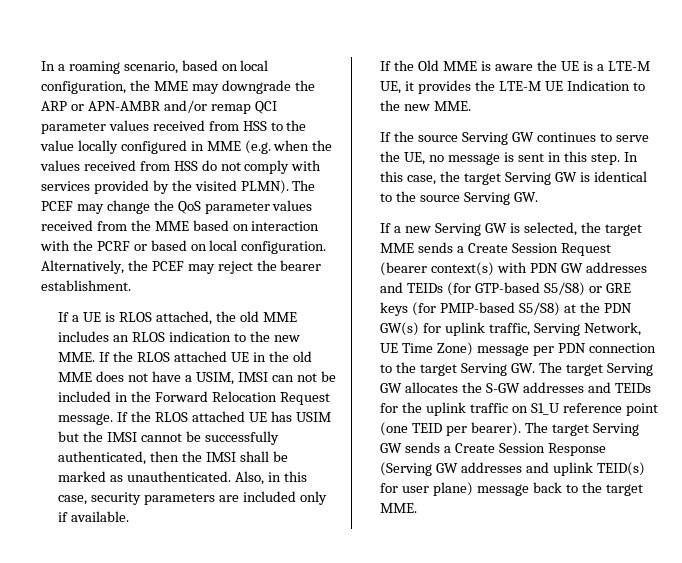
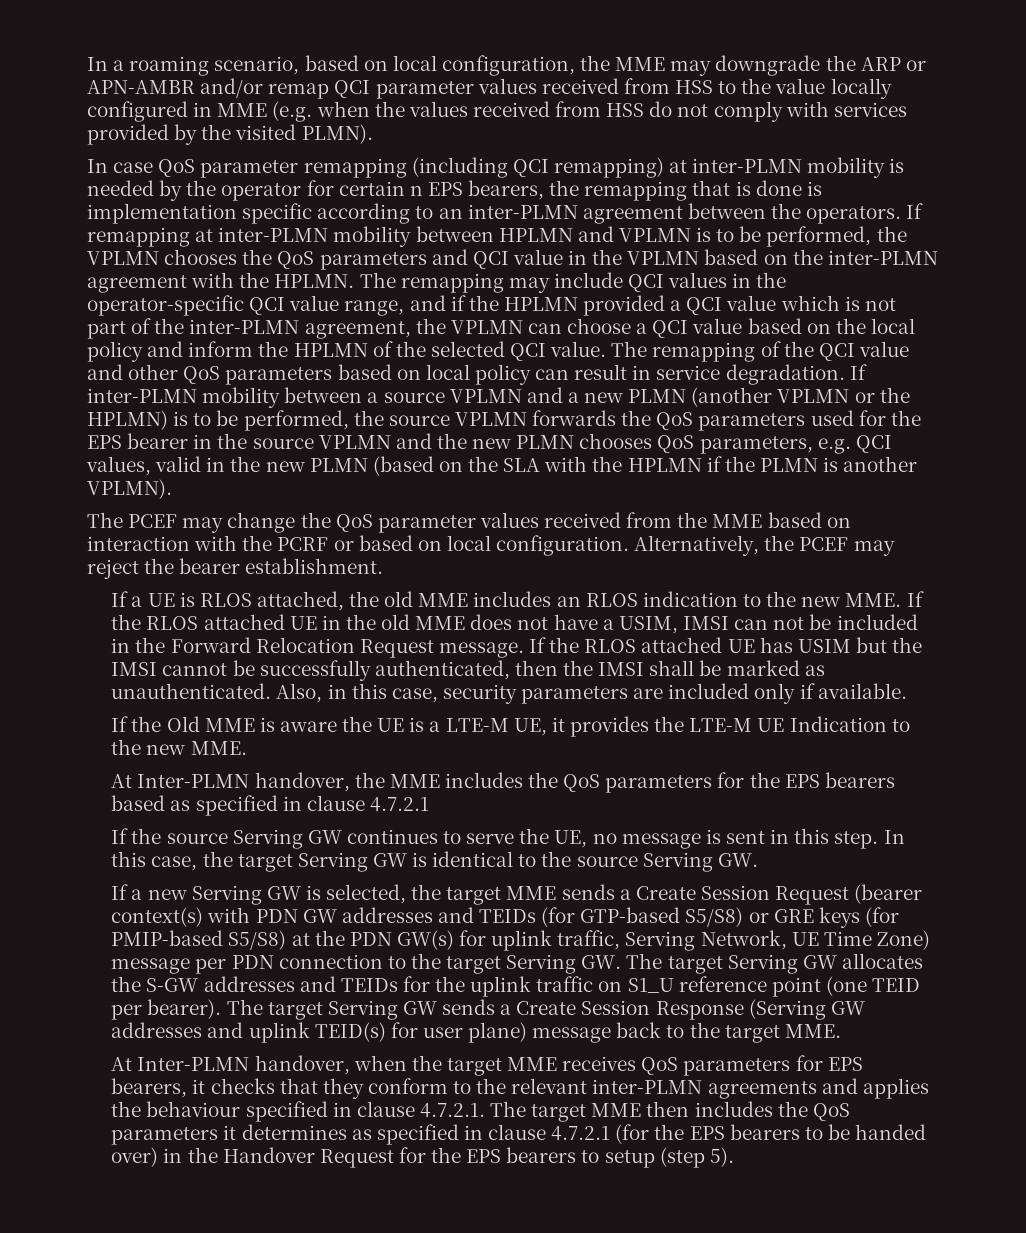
- In a roaming scenario, based on local configuration, the MME may downgrade the ARP or APN-AMBR and/or remap QCI parameter values received from HSS to the value locally configured in MME (e.g. when the values received from HSS do not comply with services provided by the visited PLMN). The PCEF may change the QoS parameter values received from the MME based on interaction with the PCRF or based on local configuration.
+ In a roaming scenario, based on local configuration, the MME may downgrade the ARP or APN-AMBR and/or remap QCI parameter values received from HSS to the value locally configured in MME (e.g. when the values received from HSS do not comply with services provided by the visited PLMN).
+ In case QoS parameter remapping (including QCI remapping) at inter-PLMN mobility is needed by the operator for certain n EPS bearers, the remapping that is done is implementation specific according to an inter-PLMN agreement between the operators. If remapping at inter-PLMN mobility between HPLMN and VPLMN is to be performed, the VPLMN chooses the QoS parameters and QCI value in the VPLMN based on the inter-PLMN agreement with the HPLMN. The remapping may include QCI values in the operator-specific QCI value range, and if the HPLMN provided a QCI value which is not part of the inter-PLMN agreement, the VPLMN can choose a QCI value based on the local policy and inform the HPLMN of the selected QCI value. The remapping of the QCI value and other QoS parameters based on local policy can result in service degradation. If inter-PLMN mobility between a source VPLMN and a new PLMN (another VPLMN or the HPLMN) is to be performed, the source VPLMN forwards the QoS parameters used for the EPS bearer in the source VPLMN and the new PLMN chooses QoS parameters, e.g. QCI values, valid in the new PLMN (based on the SLA with the HPLMN if the PLMN is another VPLMN).
+ The PCEF may change the QoS parameter values received from the MME based on interaction with the PCRF or based on local configuration.
+ At Inter-PLMN handover, the MME includes the QoS parameters for the EPS bearers based as specified in clause 4.7.2.1
+ At Inter-PLMN handover, when the target MME receives QoS parameters for EPS bearers, it checks that they conform to the relevant inter-PLMN agreements and applies the behaviour specified in clause 4.7.2.1. The target MME then includes the QoS parameters it determines as specified in clause 4.7.2.1 (for the EPS bearers to be handed over) in the Handover Request for the EPS bearers to setup (step 5).

